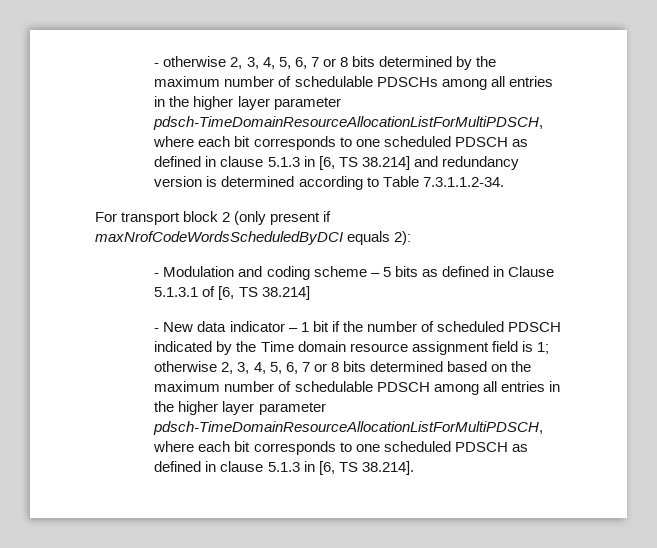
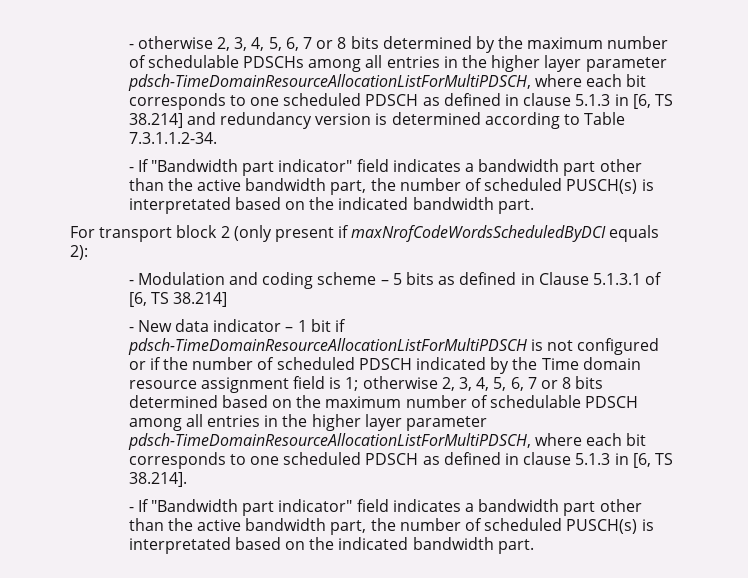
  - otherwise 2, 3, 4, 5, 6, 7 or 8 bits determined by the maximum number of schedulable PDSCHs among all entries in the higher layer parameter pdsch-TimeDomainResourceAllocationListForMultiPDSCH, where each bit corresponds to one scheduled PDSCH as defined in clause 5.1.3 in [6, TS 38.214] and redundancy version is determined according to Table 7.3.1.1.2-34.
+ - If "Bandwidth part indicator" field indicates a bandwidth part other than the active bandwidth part, the number of scheduled PUSCH(s) is interpretated based on the indicated bandwidth part.
- - New data indicator – 1 bit if the number of scheduled PDSCH indicated by the Time domain resource assignment field is 1;
+ - New data indicator – 1 bit if pdsch-TimeDomainResourceAllocationListForMultiPDSCH is not configured or if the number of scheduled PDSCH indicated by the Time domain resource assignment field is 1;
  otherwise 2, 3, 4, 5, 6, 7 or 8 bits determined based on the maximum number of schedulable PDSCH among all entries in the higher layer parameter pdsch-TimeDomainResourceAllocationListForMultiPDSCH, where each bit corresponds to one scheduled PDSCH as defined in clause 5.1.3 in [6, TS 38.214].
+ - If "Bandwidth part indicator" field indicates a bandwidth part other than the active bandwidth part, the number of scheduled PUSCH(s) is interpretated based on the indicated bandwidth part.

